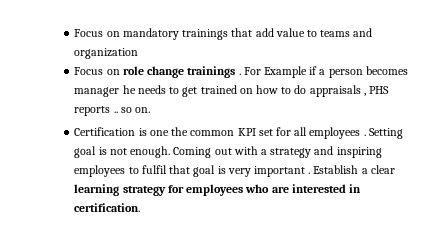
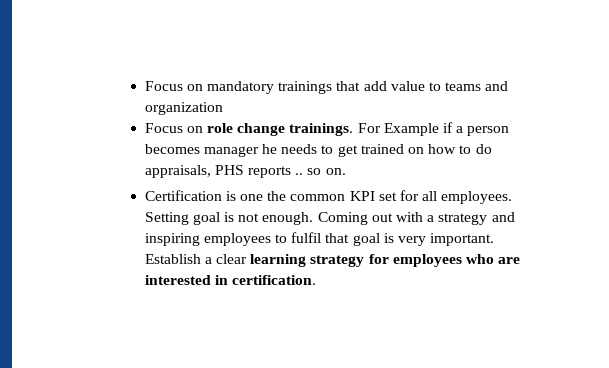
- Focus on role change trainings .
+ Focus on role change trainings.
- For Example if a person becomes manager he needs to get trained on how to do appraisals , PHS reports .. so on.
+ For Example if a person becomes manager he needs to get trained on how to do appraisals, PHS reports .. so on.
- Certification is one the common KPI set for all employees .
+ Certification is one the common KPI set for all employees.
- Coming out with a strategy and inspiring employees to fulfil that goal is very important .
+ Coming out with a strategy and inspiring employees to fulfil that goal is very important.

